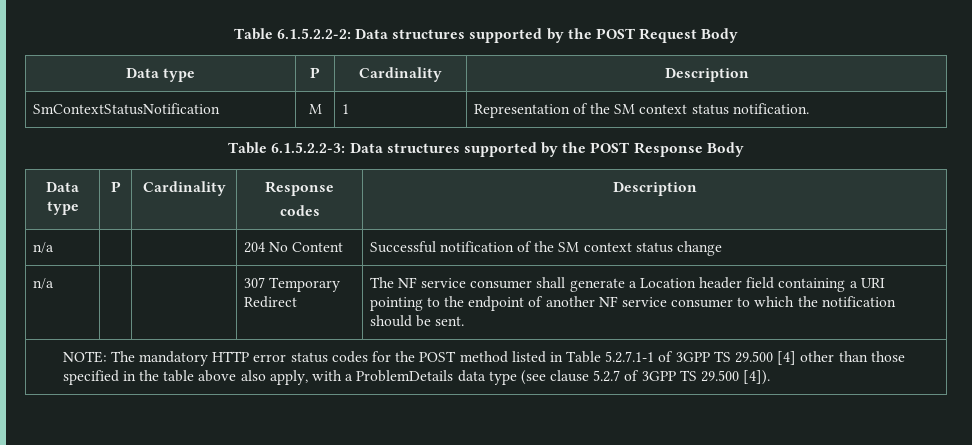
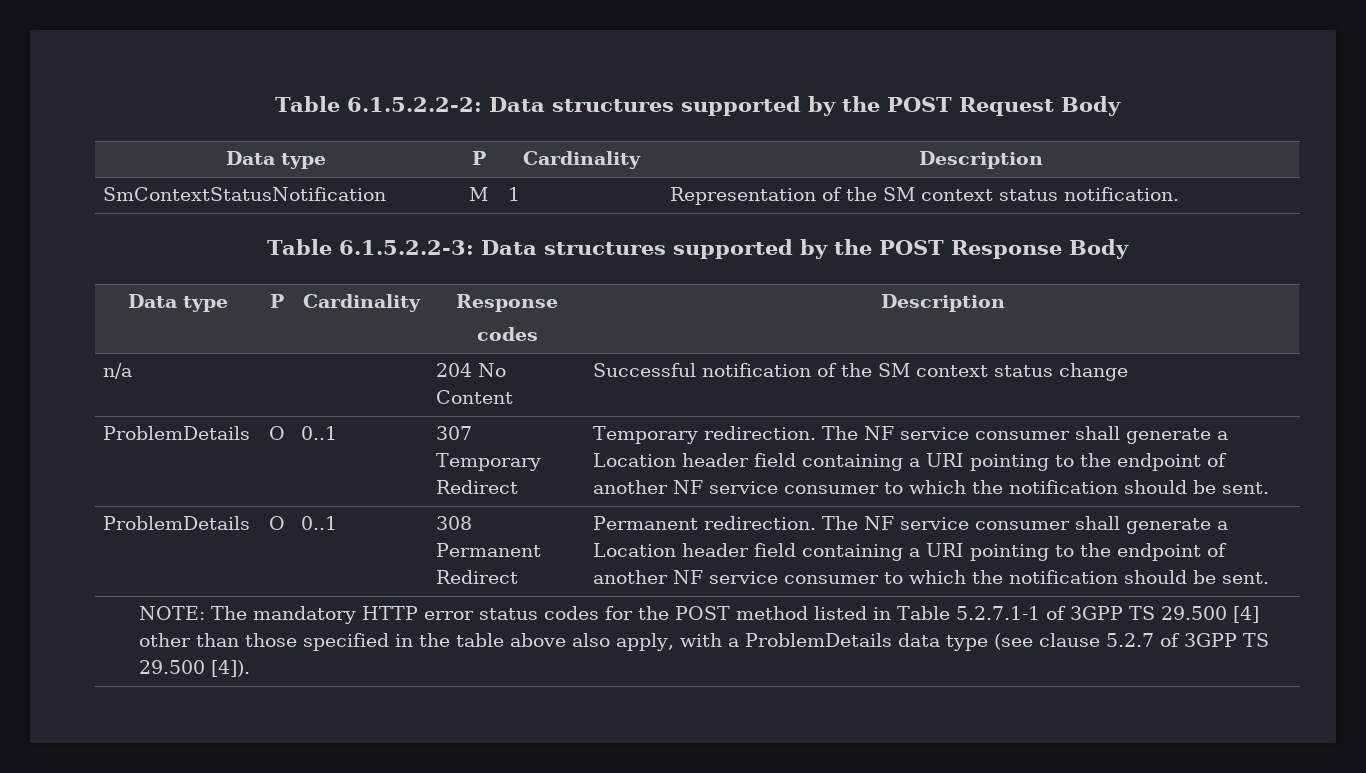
- n/a | | | 307 Temporary Redirect | The NF service consumer shall generate a Location header field containing a URI pointing to the endpoint of another NF service consumer to which the notification should be sent.
+ ProblemDetails | O | 0..1 | 307 Temporary Redirect | Temporary redirection. The NF service consumer shall generate a Location header field containing a URI pointing to the endpoint of another NF service consumer to which the notification should be sent.
+ ProblemDetails | O | 0..1 | 308 Permanent Redirect | Permanent redirection. The NF service consumer shall generate a Location header field containing a URI pointing to the endpoint of another NF service consumer to which the notification should be sent.

